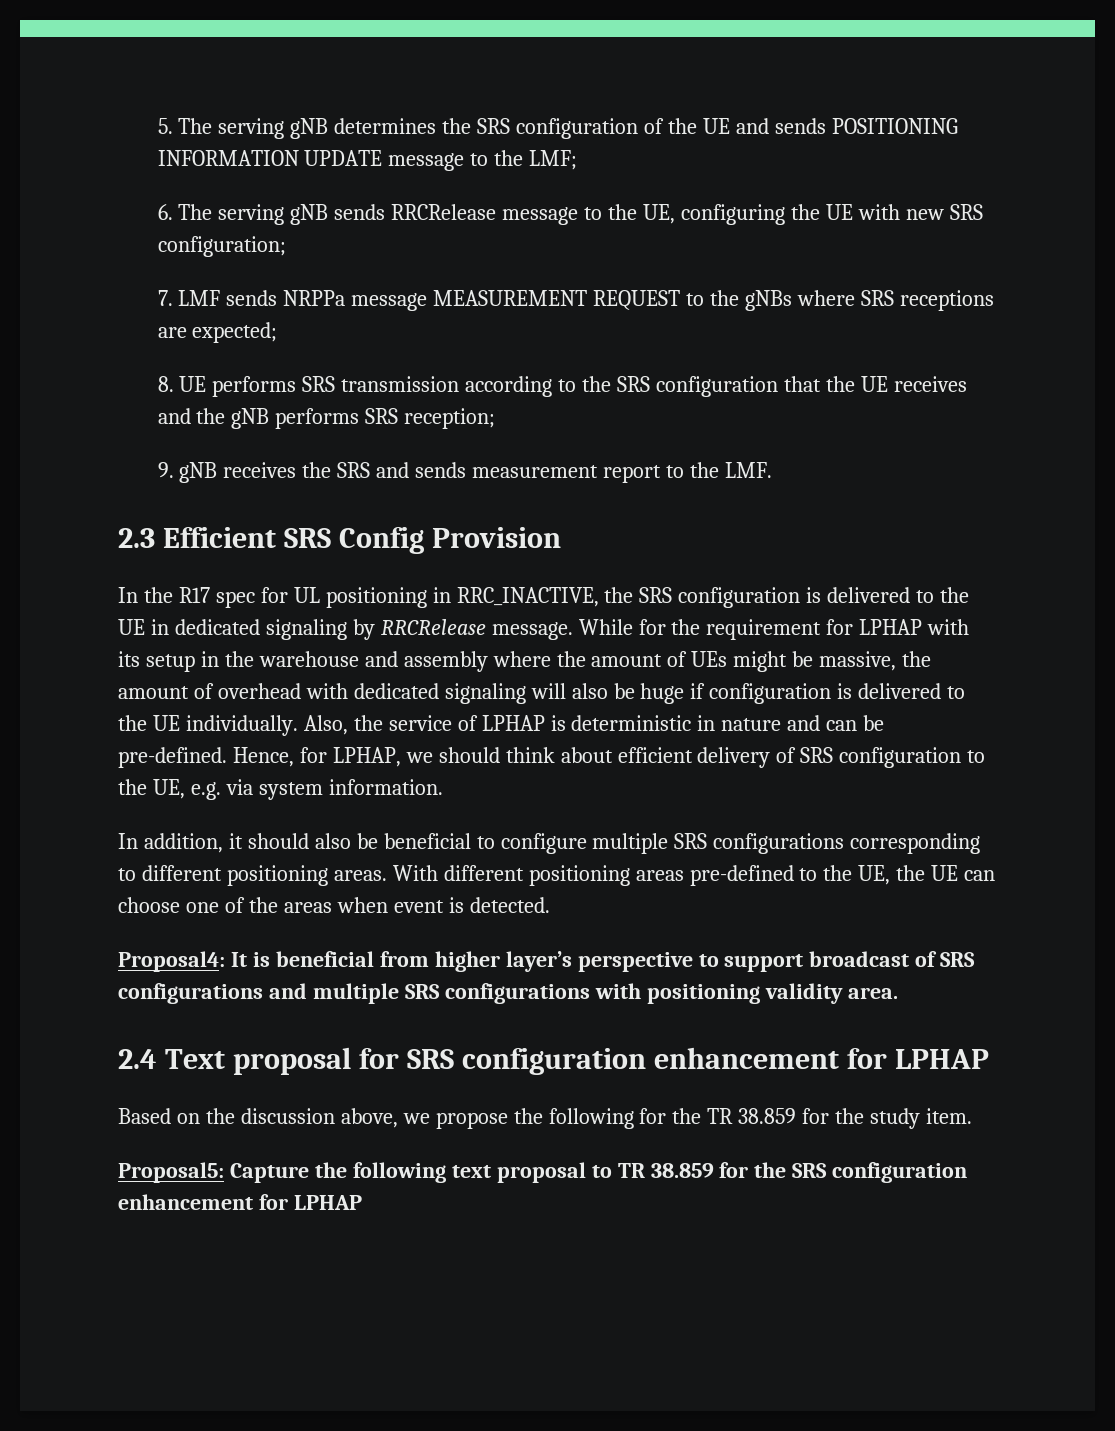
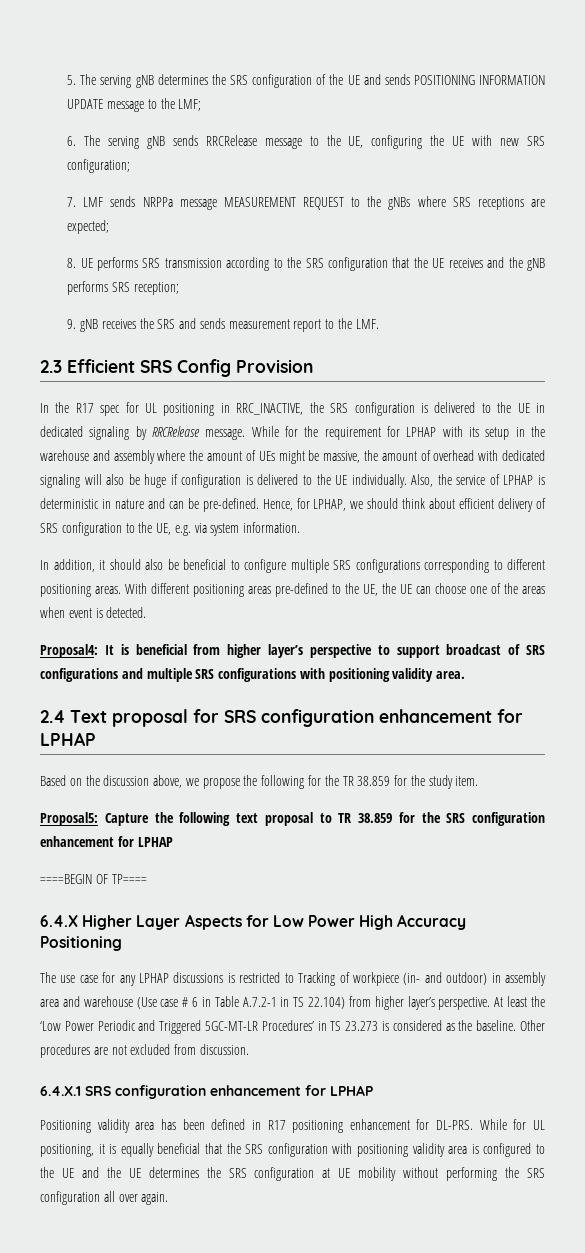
+ ====BEGIN OF TP====
+ 6.4.X Higher Layer Aspects for Low Power High Accuracy Positioning
+ The use case for any LPHAP discussions is restricted to Tracking of workpiece (in- and outdoor) in assembly area and warehouse (Use case # 6 in Table A.7.2-1 in TS 22.104) from higher layer’s perspective. At least the ‘Low Power Periodic and Triggered 5GC-MT-LR Procedures’ in TS 23.273 is considered as the baseline. Other procedures are not excluded from discussion.
+ 6.4.X.1 SRS configuration enhancement for LPHAP
+ Positioning validity area has been defined in R17 positioning enhancement for DL-PRS. While for UL positioning, it is equally beneficial that the SRS configuration with positioning validity area is configured to the UE and the UE determines the SRS configuration at UE mobility without performing the SRS configuration all over again.

